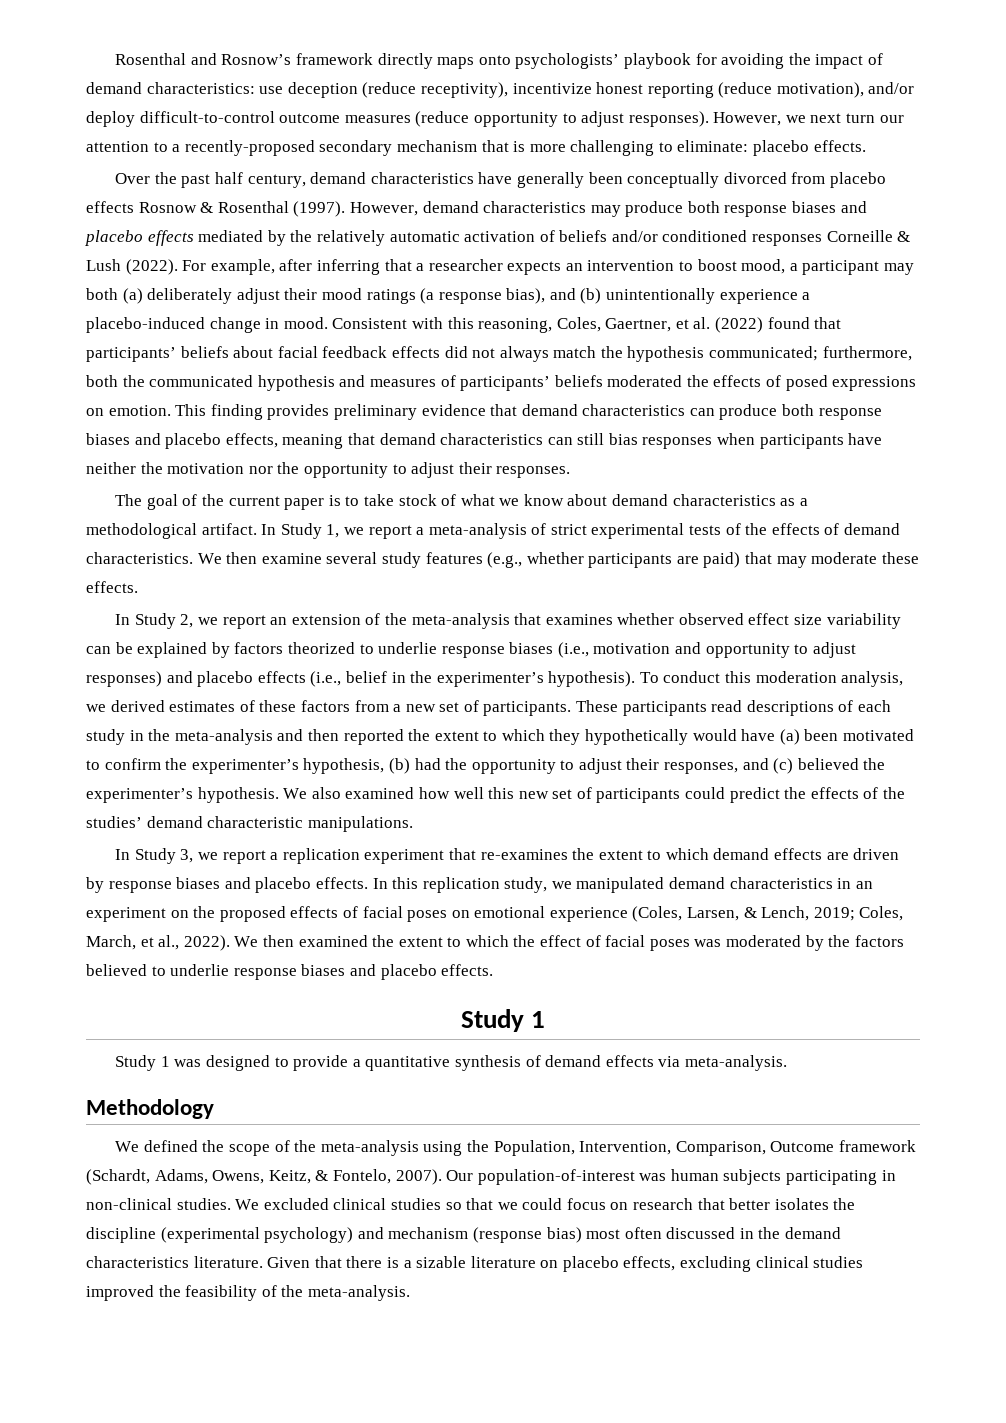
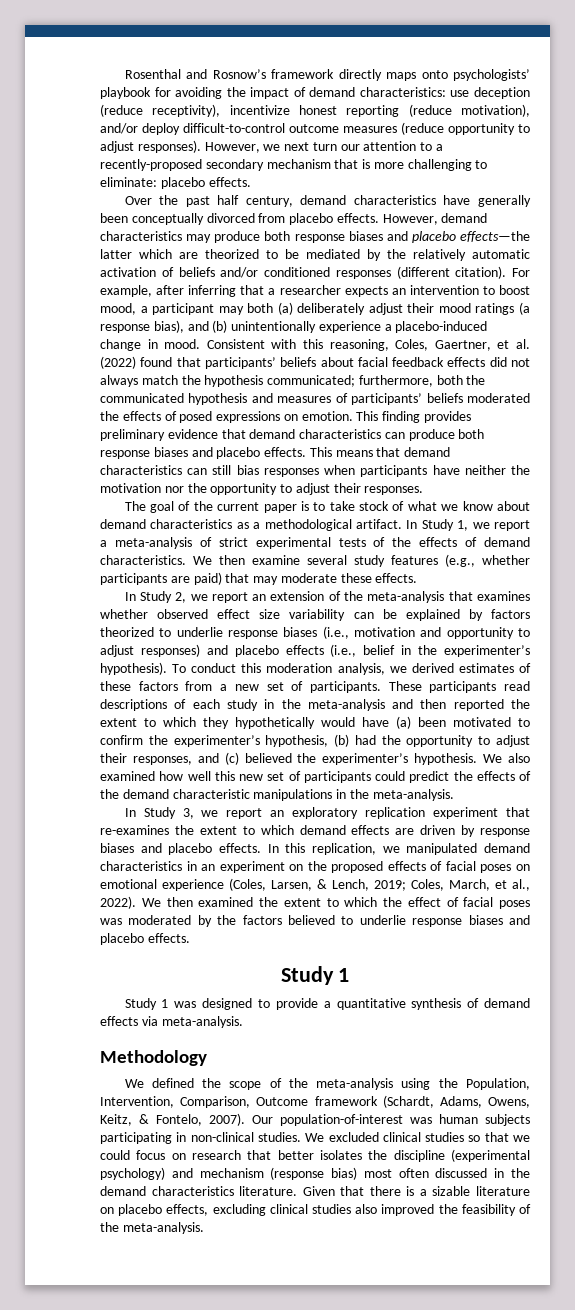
- Over the past half century, demand characteristics have generally been conceptually divorced from placebo effects Rosnow & Rosenthal (1997).
+ Over the past half century, demand characteristics have generally been conceptually divorced from placebo effects.
- However, demand characteristics may produce both response biases and placebo effects mediated by the relatively automatic activation of beliefs and/or conditioned responses Corneille & Lush (2022).
+ However, demand characteristics may produce both response biases and placebo effects—the latter which are theorized to be mediated by the relatively automatic activation of beliefs and/or conditioned responses (different citation).
- This finding provides preliminary evidence that demand characteristics can produce both response biases and placebo effects, meaning that demand characteristics can still bias responses when participants have neither the motivation nor the opportunity to adjust their responses.
+ This finding provides preliminary evidence that demand characteristics can produce both response biases and placebo effects. This means that demand characteristics can still bias responses when participants have neither the motivation nor the opportunity to adjust their responses.
- We also examined how well this new set of participants could predict the effects of the studies’ demand characteristic manipulations.
+ We also examined how well this new set of participants could predict the effects of the demand characteristic manipulations in the meta-analysis.
- In Study 3, we report a replication experiment that re-examines the extent to which demand effects are driven by response biases and placebo effects.
+ In Study 3, we report an exploratory replication experiment that re-examines the extent to which demand effects are driven by response biases and placebo effects.
- In this replication study, we manipulated demand characteristics in an experiment on the proposed effects of facial poses on emotional experience (Coles, Larsen, & Lench, 2019; Coles, March, et al., 2022).
+ In this replication, we manipulated demand characteristics in an experiment on the proposed effects of facial poses on emotional experience (Coles, Larsen, & Lench, 2019; Coles, March, et al., 2022).
- Given that there is a sizable literature on placebo effects, excluding clinical studies improved the feasibility of the meta-analysis.
+ Given that there is a sizable literature on placebo effects, excluding clinical studies also improved the feasibility of the meta-analysis.

